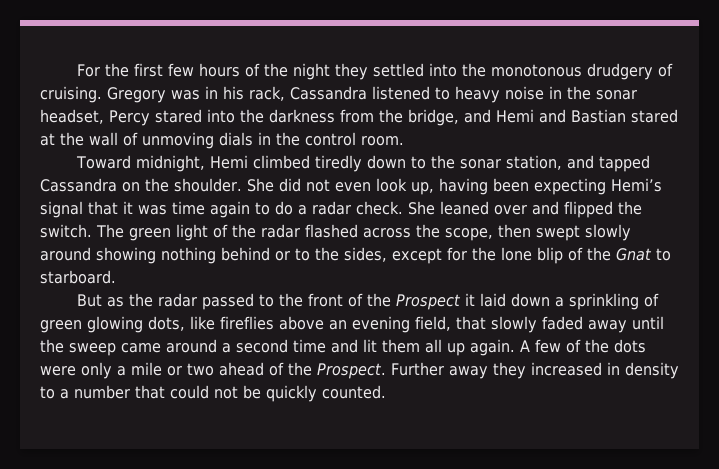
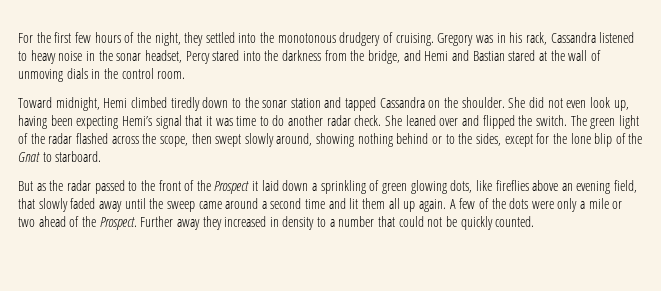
- For the first few hours of the night they settled into the monotonous drudgery of cruising.
+ For the first few hours of the night, they settled into the monotonous drudgery of cruising.
- Toward midnight, Hemi climbed tiredly down to the sonar station, and tapped Cassandra on the shoulder.
+ Toward midnight, Hemi climbed tiredly down to the sonar station and tapped Cassandra on the shoulder.
- She did not even look up, having been expecting Hemi’s signal that it was time again to do a radar check.
+ She did not even look up, having been expecting Hemi’s signal that it was time to do another radar check.
- The green light of the radar flashed across the scope, then swept slowly around showing nothing behind or to the sides, except for the lone blip of the Gnat to starboard.
+ The green light of the radar flashed across the scope, then swept slowly around, showing nothing behind or to the sides, except for the lone blip of the Gnat to starboard.

